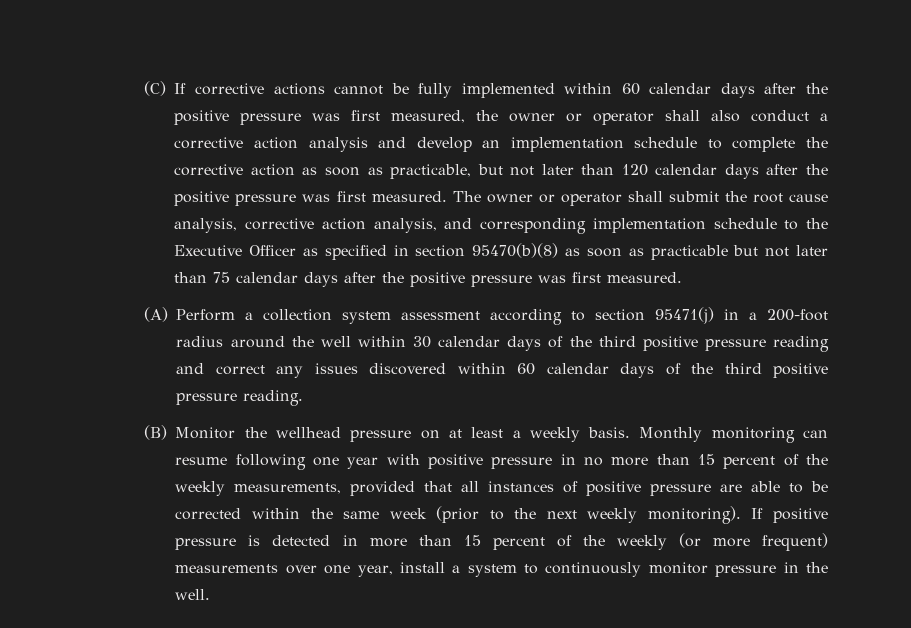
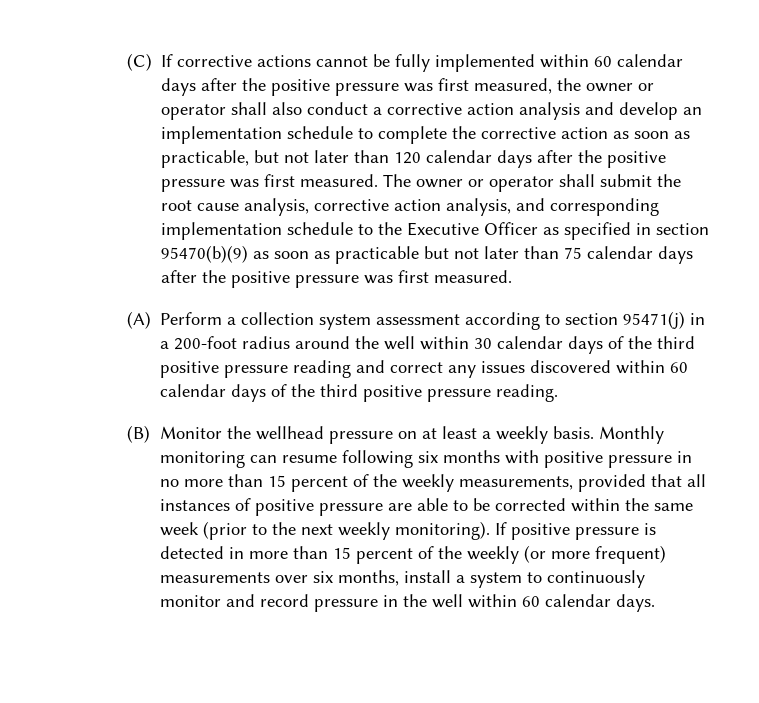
- The owner or operator shall submit the root cause analysis, corrective action analysis, and corresponding implementation schedule to the Executive Officer as specified in section 95470(b)(8) as soon as practicable but not later than 75 calendar days after the positive pressure was first measured.
+ The owner or operator shall submit the root cause analysis, corrective action analysis, and corresponding implementation schedule to the Executive Officer as specified in section 95470(b)(9) as soon as practicable but not later than 75 calendar days after the positive pressure was first measured.
- Monthly monitoring can resume following one year with positive pressure in no more than 15 percent of the weekly measurements, provided that all instances of positive pressure are able to be corrected within the same week (prior to the next weekly monitoring).
+ Monthly monitoring can resume following six months with positive pressure in no more than 15 percent of the weekly measurements, provided that all instances of positive pressure are able to be corrected within the same week (prior to the next weekly monitoring).
- If positive pressure is detected in more than 15 percent of the weekly (or more frequent) measurements over one year, install a system to continuously monitor pressure in the well.
+ If positive pressure is detected in more than 15 percent of the weekly (or more frequent) measurements over six months, install a system to continuously monitor and record pressure in the well within 60 calendar days.

